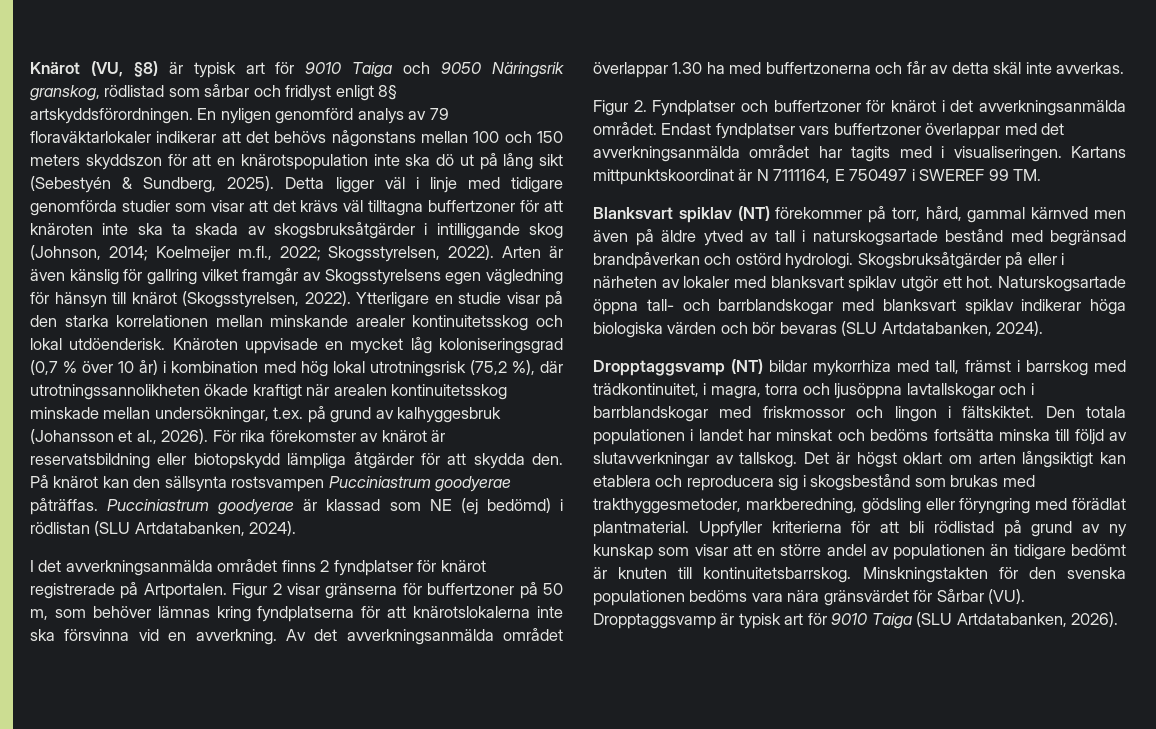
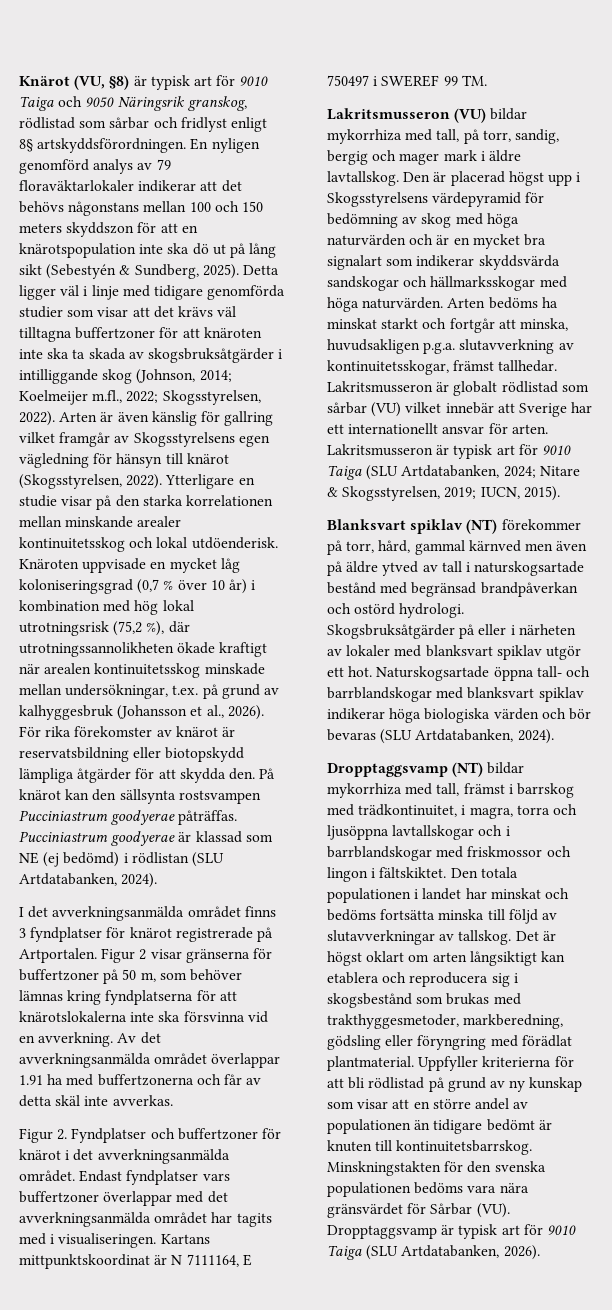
- I det avverkningsanmälda området finns 2 fyndplatser för knärot registrerade på Artportalen.
+ I det avverkningsanmälda området finns 3 fyndplatser för knärot registrerade på Artportalen.
- Av det avverkningsanmälda området överlappar 1.30 ha med buffertzonerna och får av detta skäl inte avverkas.
+ Av det avverkningsanmälda området överlappar 1.91 ha med buffertzonerna och får av detta skäl inte avverkas.
+ Lakritsmusseron (VU) bildar mykorrhiza med tall, på torr, sandig, bergig och mager mark i äldre lavtallskog. Den är placerad högst upp i Skogsstyrelsens värdepyramid för bedömning av skog med höga naturvärden och är en mycket bra signalart som indikerar skyddsvärda sandskogar och hällmarksskogar med höga naturvärden. Arten bedöms ha minskat starkt och fortgår att minska, huvudsakligen p.g.a. slutavverkning av kontinuitetsskogar, främst tallhedar. Lakritsmusseron är globalt rödlistad som sårbar (VU) vilket innebär att Sverige har ett internationellt ansvar för arten. Lakritsmusseron är typisk art för 9010 Taiga (SLU Artdatabanken, 2024; Nitare & Skogsstyrelsen, 2019; IUCN, 2015).

